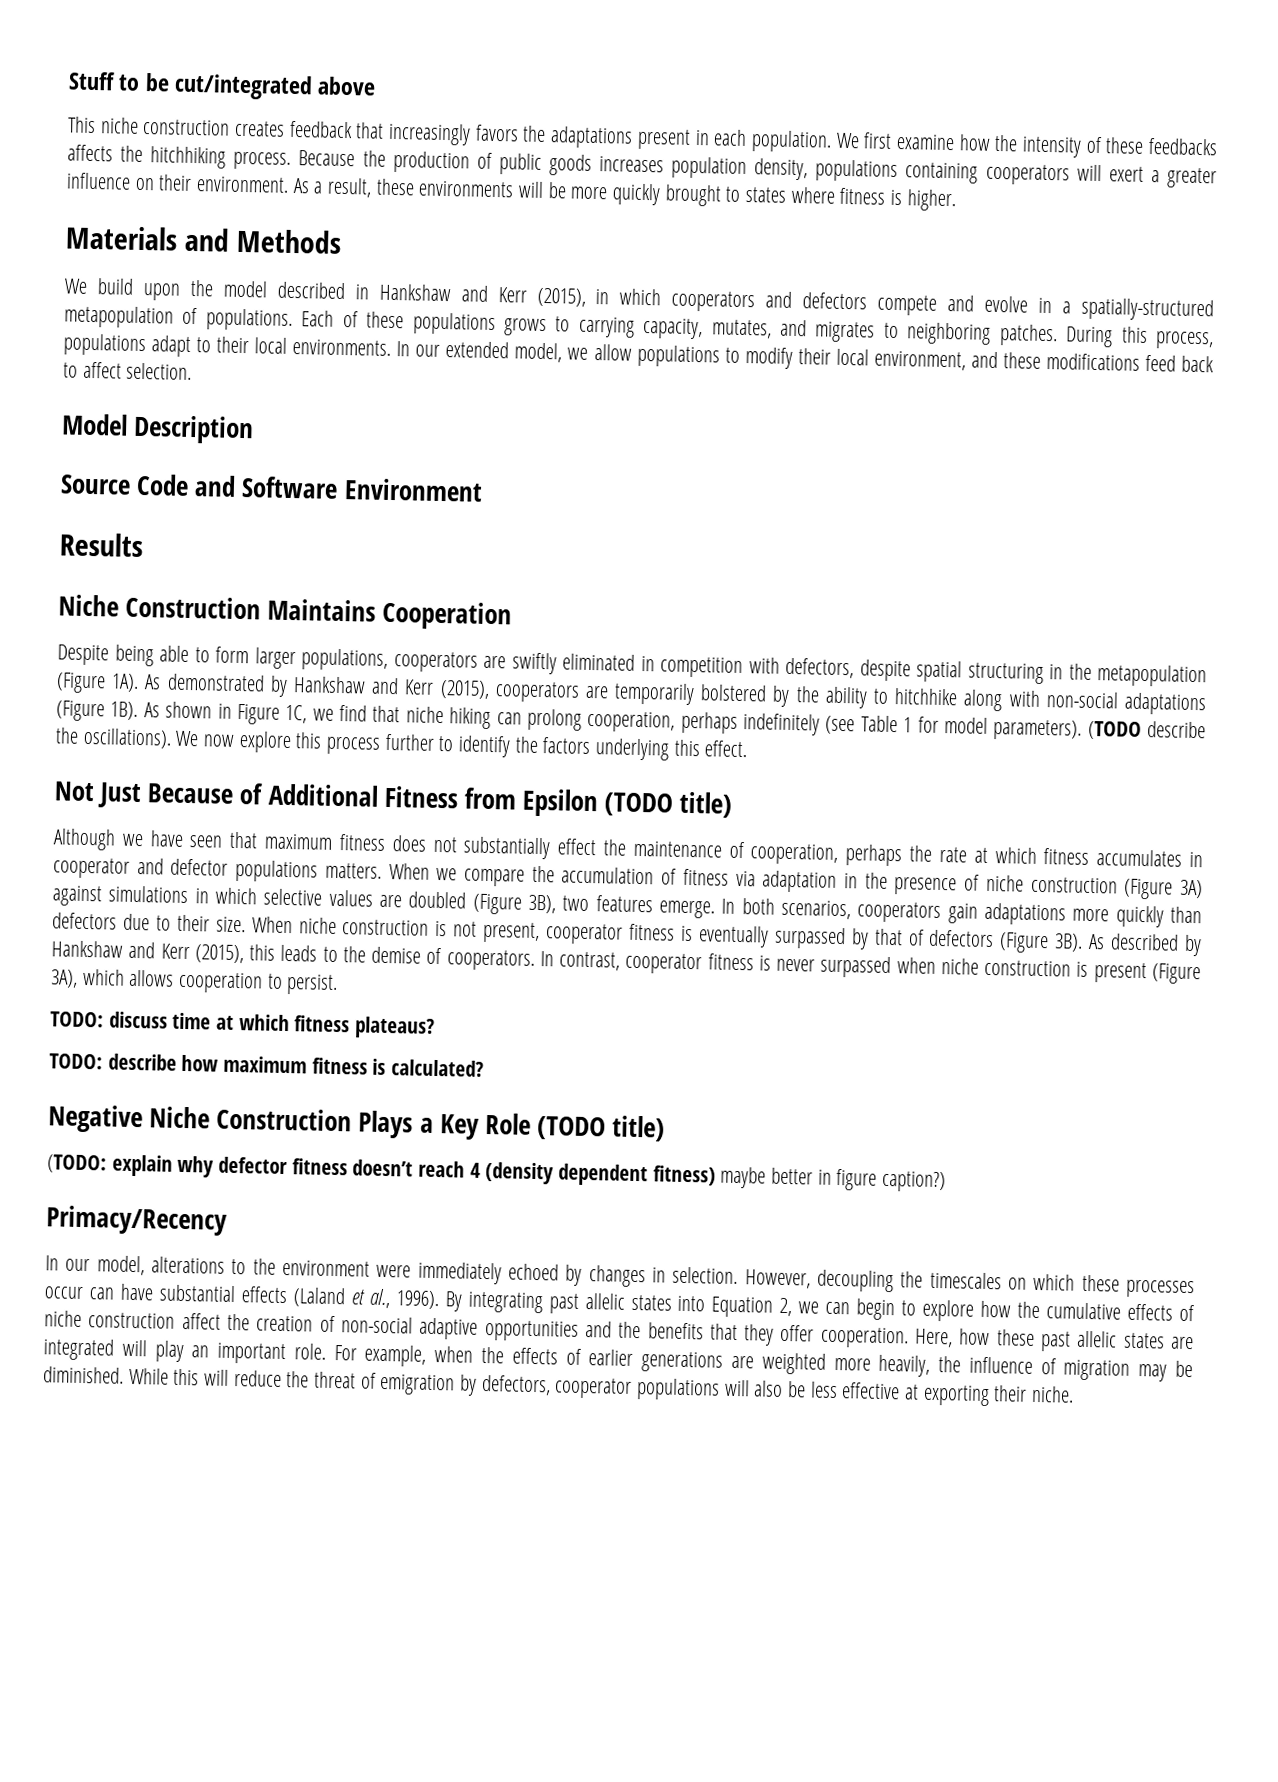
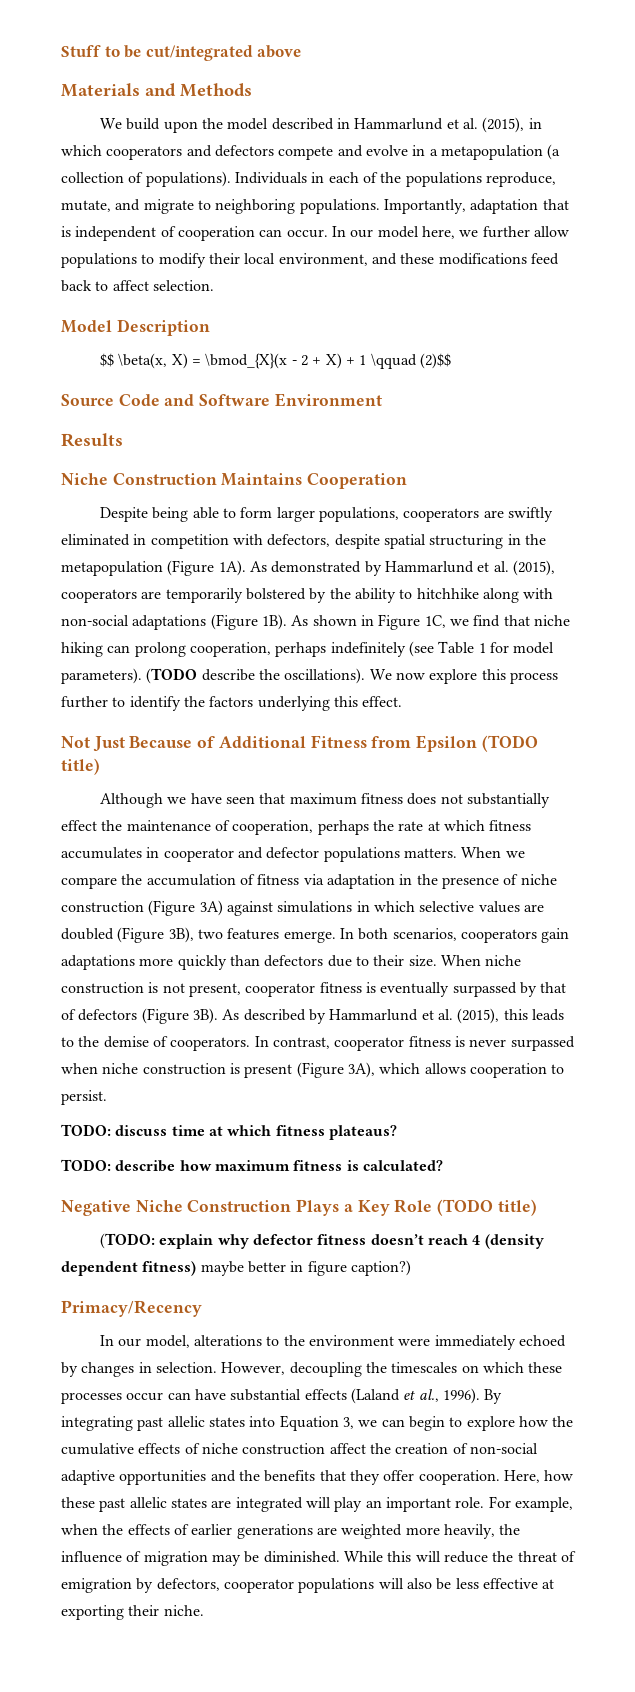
- This niche construction creates feedback that increasingly favors the adaptations present in each population. We first examine how the intensity of these feedbacks affects the hitchhiking process. Because the production of public goods increases population density, populations containing cooperators will exert a greater influence on their environment. As a result, these environments will be more quickly brought to states where fitness is higher.
- We build upon the model described in Hankshaw and Kerr (2015), in which cooperators and defectors compete and evolve in a spatially-structured metapopulation of populations. Each of these populations grows to carrying capacity, mutates, and migrates to neighboring patches. During this process, populations adapt to their local environments. In our extended model, we allow populations to modify their local environment, and these modifications feed back to affect selection.
+ We build upon the model described in Hammarlund et al. (2015), in which cooperators and defectors compete and evolve in a metapopulation (a collection of populations). Individuals in each of the populations reproduce, mutate, and migrate to neighboring populations. Importantly, adaptation that is independent of cooperation can occur. In our model here, we further allow populations to modify their local environment, and these modifications feed back to affect selection.
+ $$ \beta(x, X) = \bmod_{X}(x - 2 + X) + 1 \qquad (2)$$
- As demonstrated by Hankshaw and Kerr (2015), cooperators are temporarily bolstered by the ability to hitchhike along with non-social adaptations (Figure 1B).
+ As demonstrated by Hammarlund et al. (2015), cooperators are temporarily bolstered by the ability to hitchhike along with non-social adaptations (Figure 1B).
- As described by Hankshaw and Kerr (2015), this leads to the demise of cooperators.
+ As described by Hammarlund et al. (2015), this leads to the demise of cooperators.
- By integrating past allelic states into Equation 2, we can begin to explore how the cumulative effects of niche construction affect the creation of non-social adaptive opportunities and the benefits that they offer cooperation.
+ By integrating past allelic states into Equation 3, we can begin to explore how the cumulative effects of niche construction affect the creation of non-social adaptive opportunities and the benefits that they offer cooperation.

